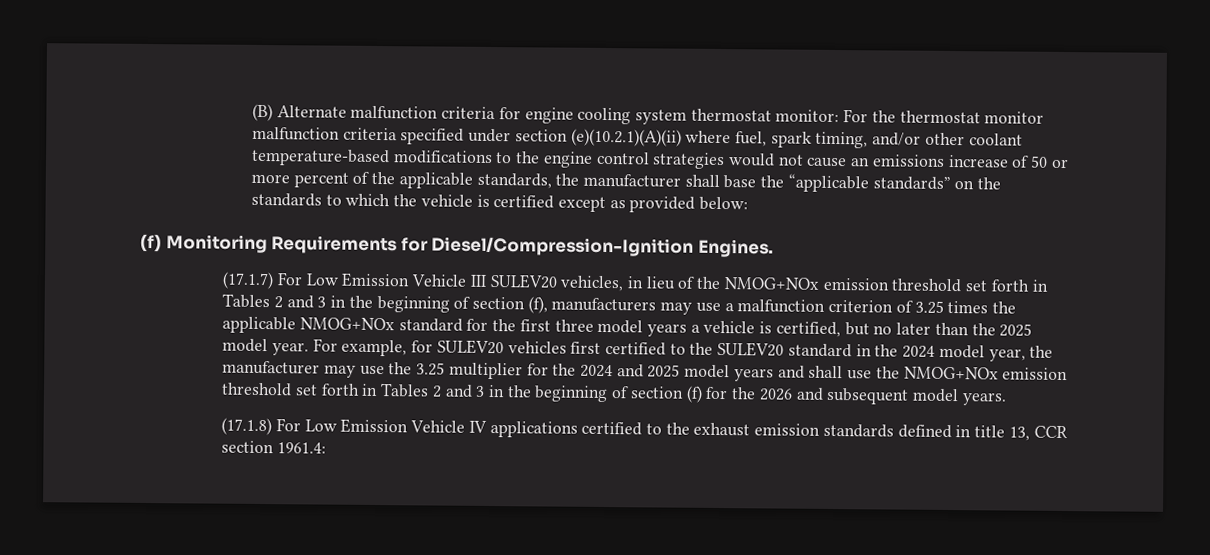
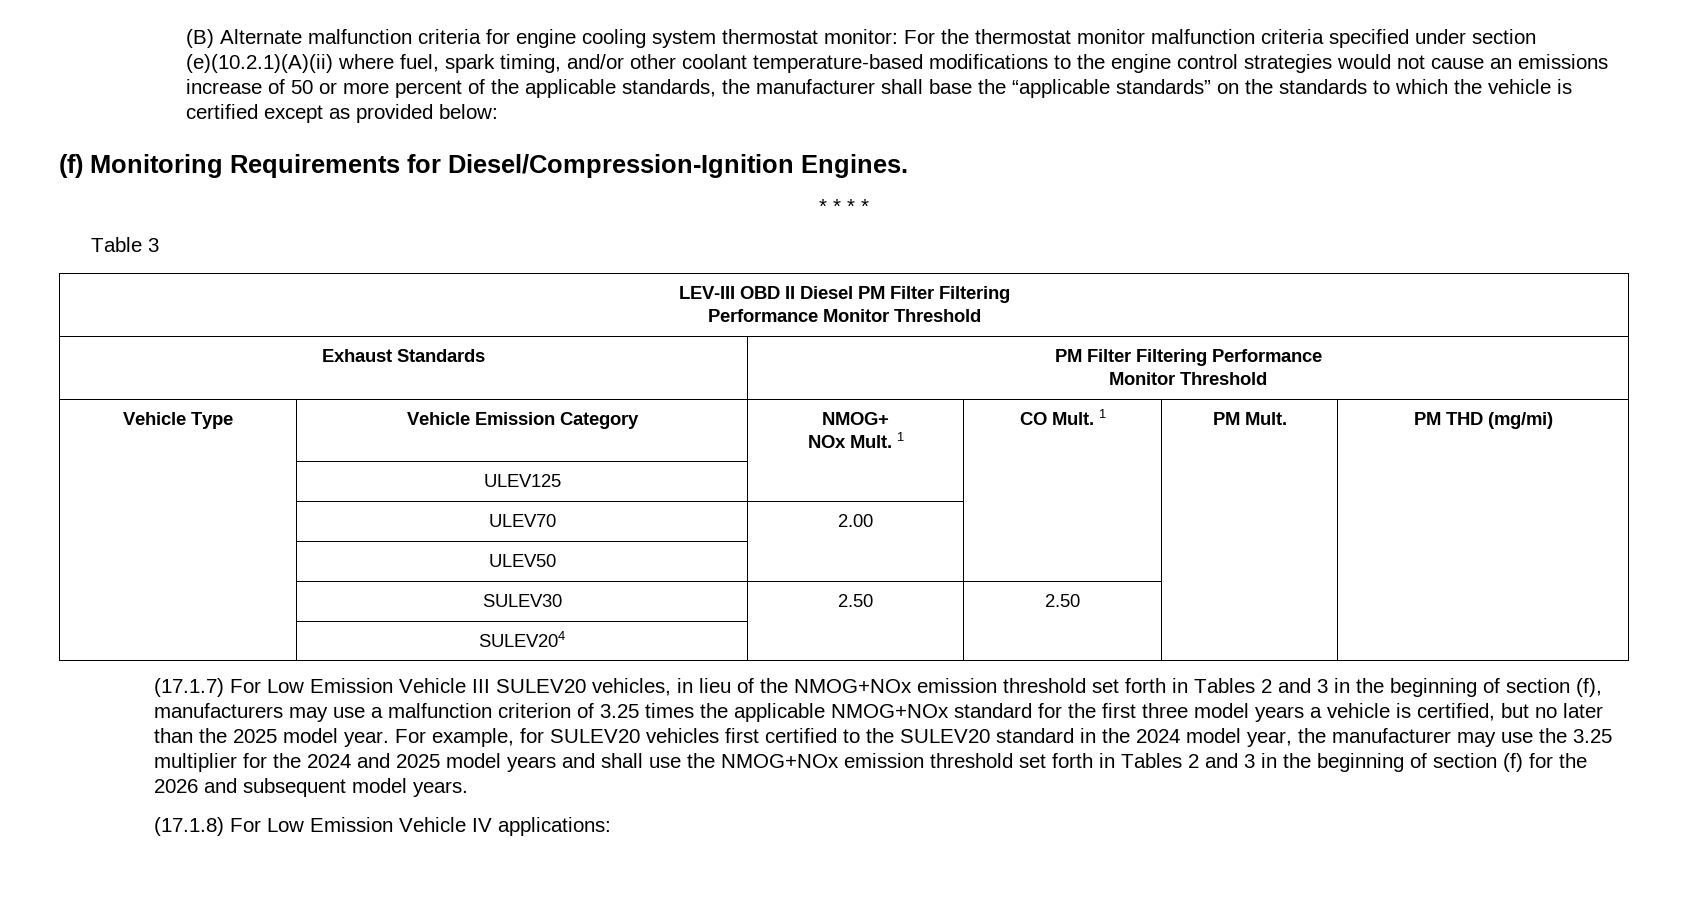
+ * * * *
+ Table 3
+ LEV-III OBD II Diesel PM Filter Filtering
+ Performance Monitor Threshold
+ Exhaust Standards | PM Filter Filtering Performance
+ Monitor Threshold
+ Vehicle Type | Vehicle Emission Category | NMOG+
+ NOx Mult. 1 | CO Mult. 1 | PM Mult. | PM THD (mg/mi)
+ | ULEV125 | | | |
+ | ULEV70 | 2.00 | | |
+ | ULEV50 | | | |
+ | SULEV30 | 2.50 | 2.50 | |
+ | SULEV204 | | | |
- (17.1.8) For Low Emission Vehicle IV applications certified to the exhaust emission standards defined in title 13, CCR section 1961.4:
+ (17.1.8) For Low Emission Vehicle IV applications:

